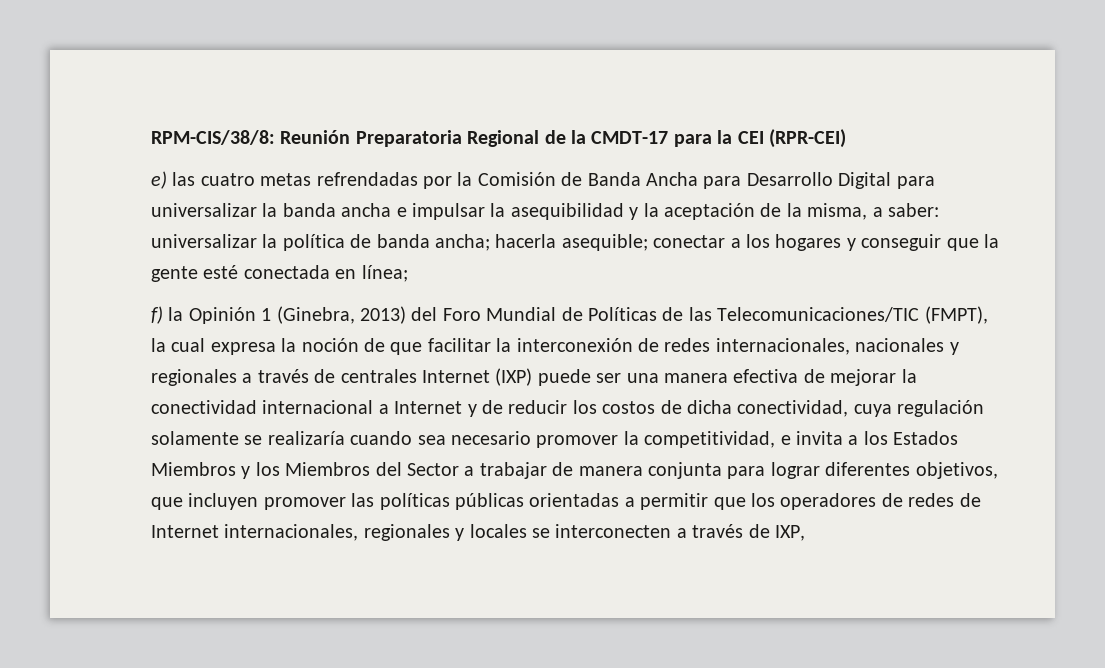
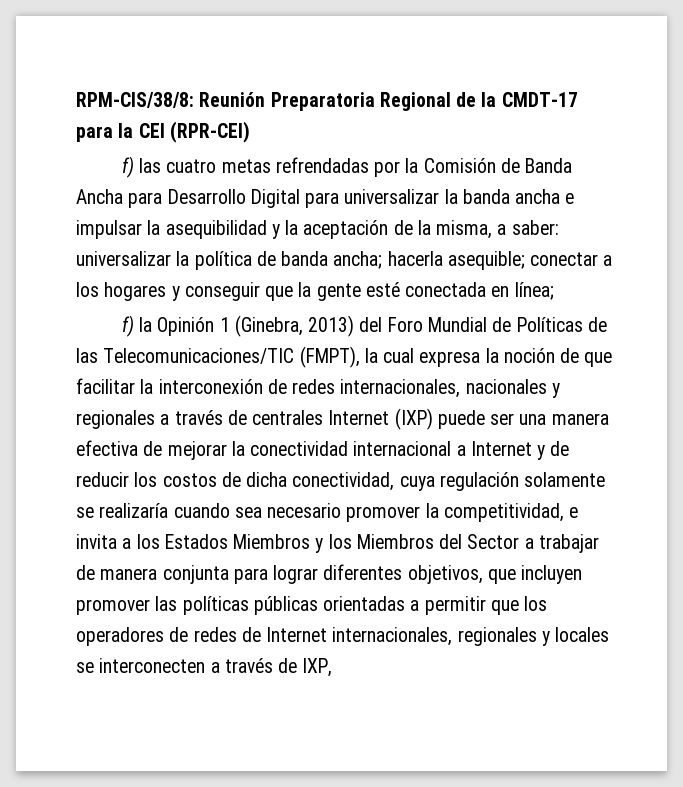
- e) las cuatro metas refrendadas por la Comisión de Banda Ancha para Desarrollo Digital para universalizar la banda ancha e impulsar la asequibilidad y la aceptación de la misma, a saber: universalizar la política de banda ancha; hacerla asequible; conectar a los hogares y conseguir que la gente esté conectada en línea;
+ f) las cuatro metas refrendadas por la Comisión de Banda Ancha para Desarrollo Digital para universalizar la banda ancha e impulsar la asequibilidad y la aceptación de la misma, a saber: universalizar la política de banda ancha; hacerla asequible; conectar a los hogares y conseguir que la gente esté conectada en línea;

